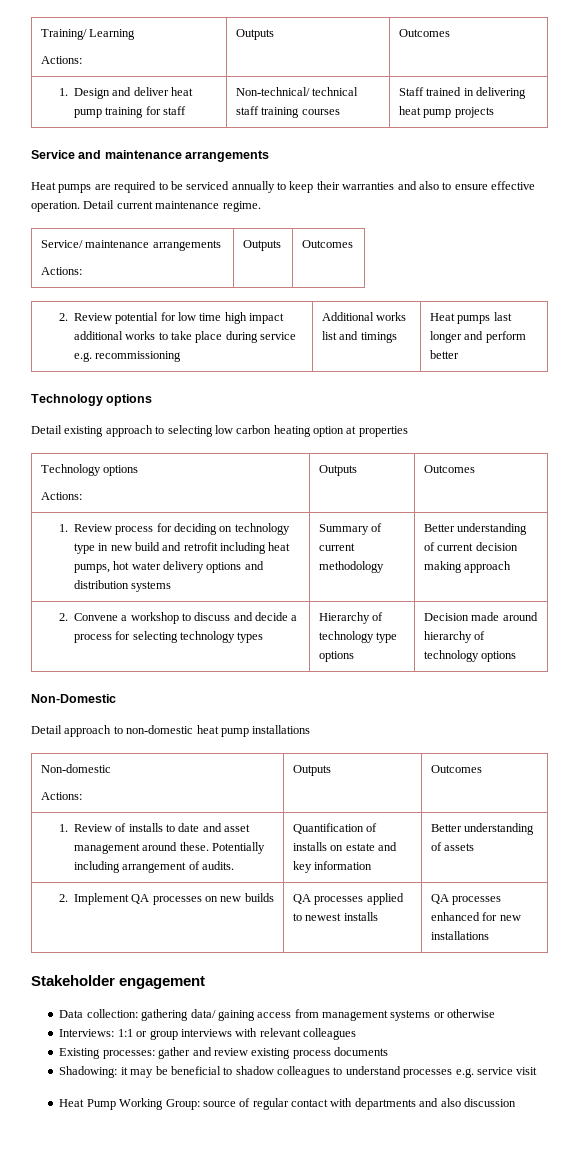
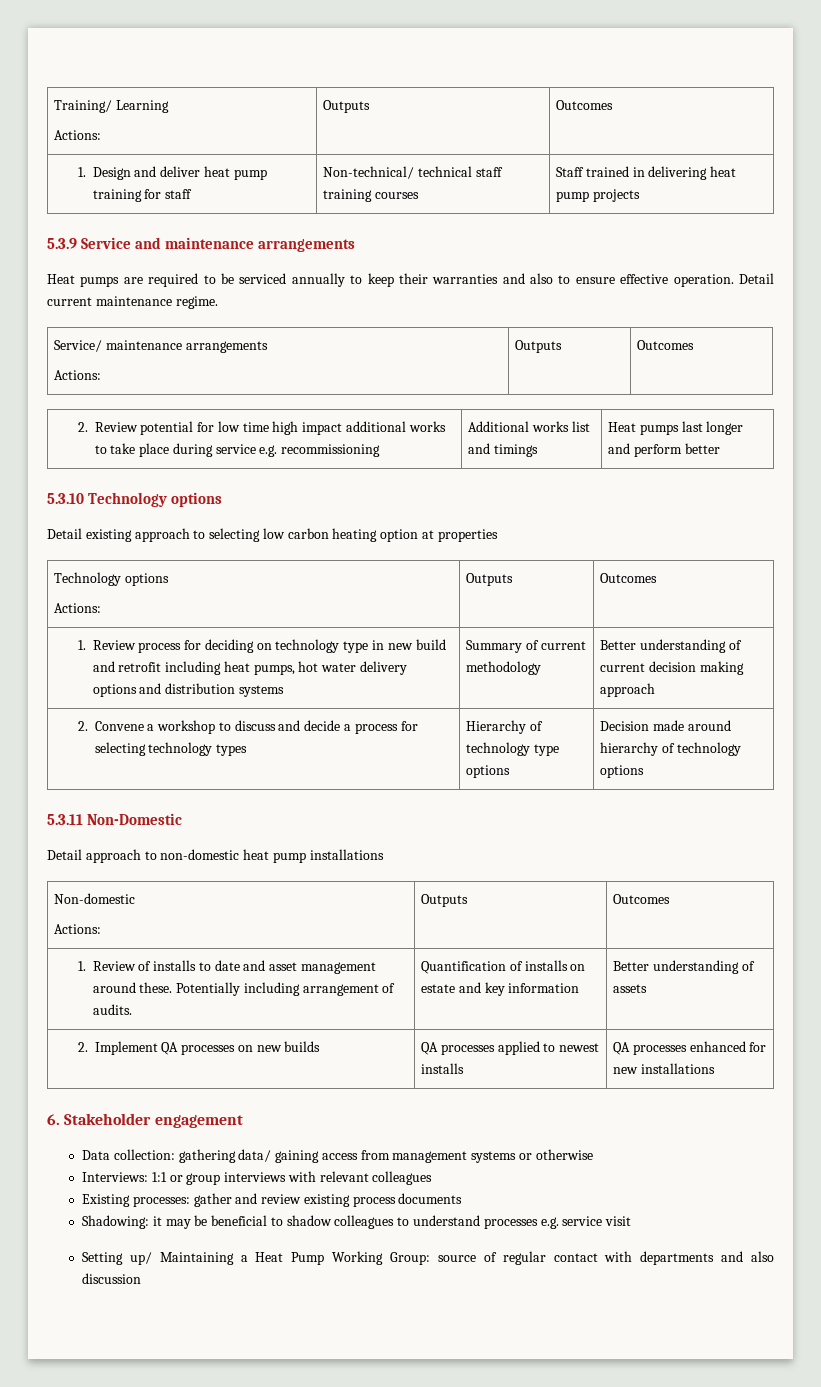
- Service and maintenance arrangements
+ 5.3.9 Service and maintenance arrangements
  2. Review potential for low time high impact additional works to take place during service e.g. recommissioning | Additional works list and timings | Heat pumps last longer and perform better
- Technology options
+ 5.3.10 Technology options
- Non-Domestic
+ 5.3.11 Non-Domestic
- Stakeholder engagement
+ 6. Stakeholder engagement
- Heat Pump Working Group: source of regular contact with departments and also discussion
+ Setting up/ Maintaining a Heat Pump Working Group: source of regular contact with departments and also discussion

